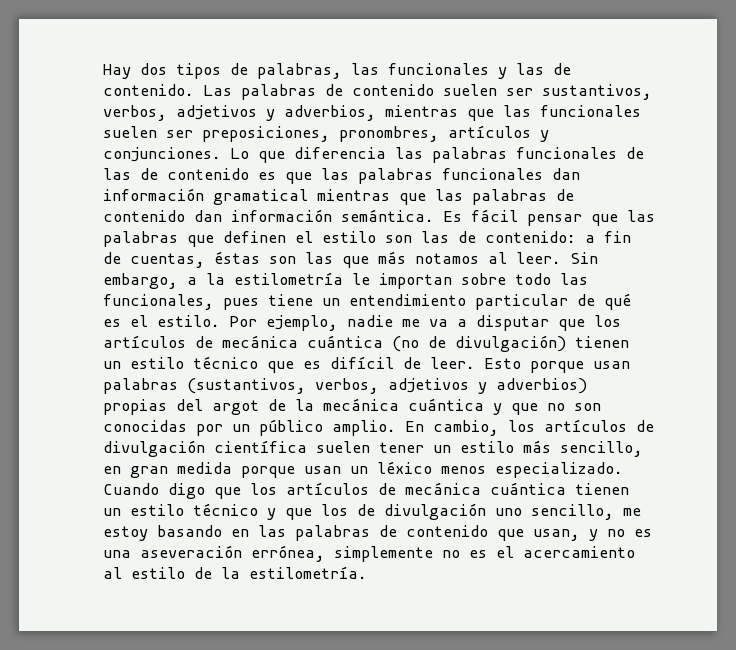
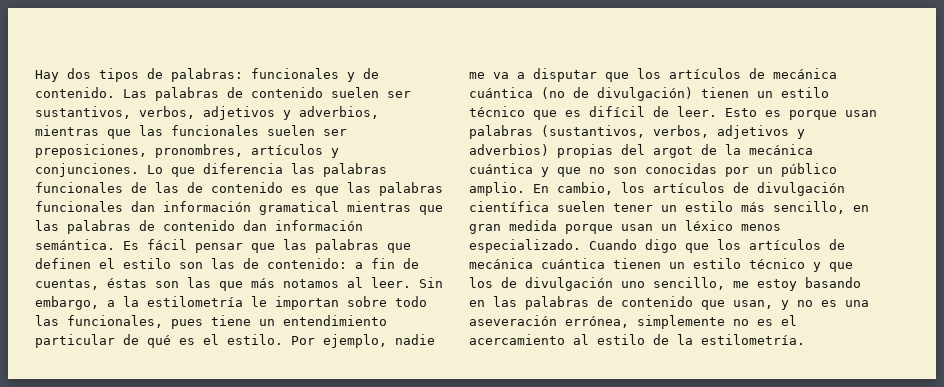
- Hay dos tipos de palabras, las funcionales y las de contenido.
+ Hay dos tipos de palabras: funcionales y de contenido.
- Esto porque usan palabras (sustantivos, verbos, adjetivos y adverbios) propias del argot de la mecánica cuántica y que no son conocidas por un público amplio.
+ Esto es porque usan palabras (sustantivos, verbos, adjetivos y adverbios) propias del argot de la mecánica cuántica y que no son conocidas por un público amplio.

